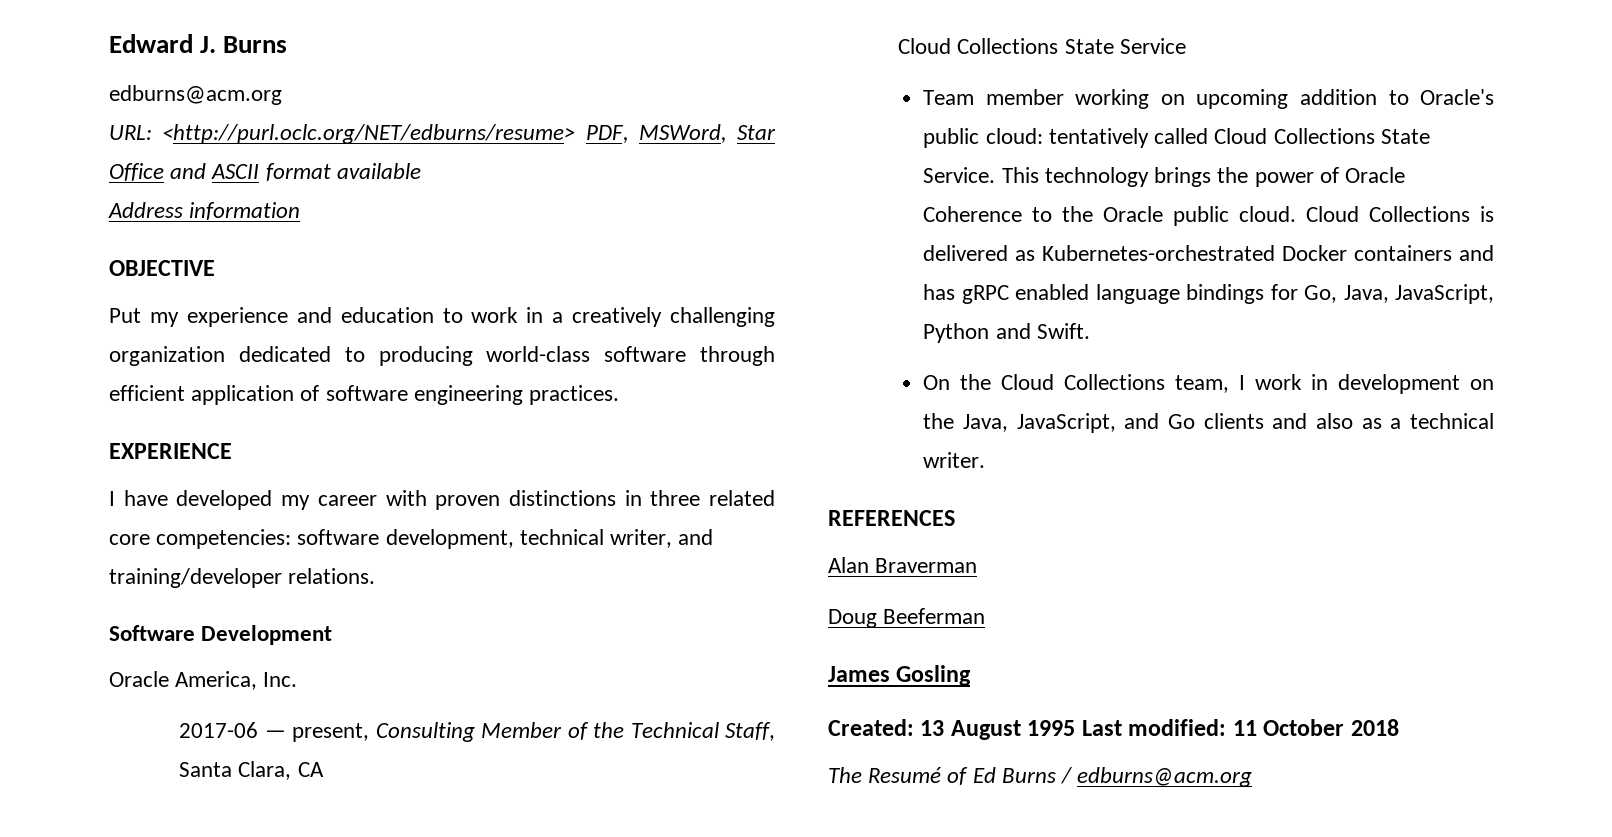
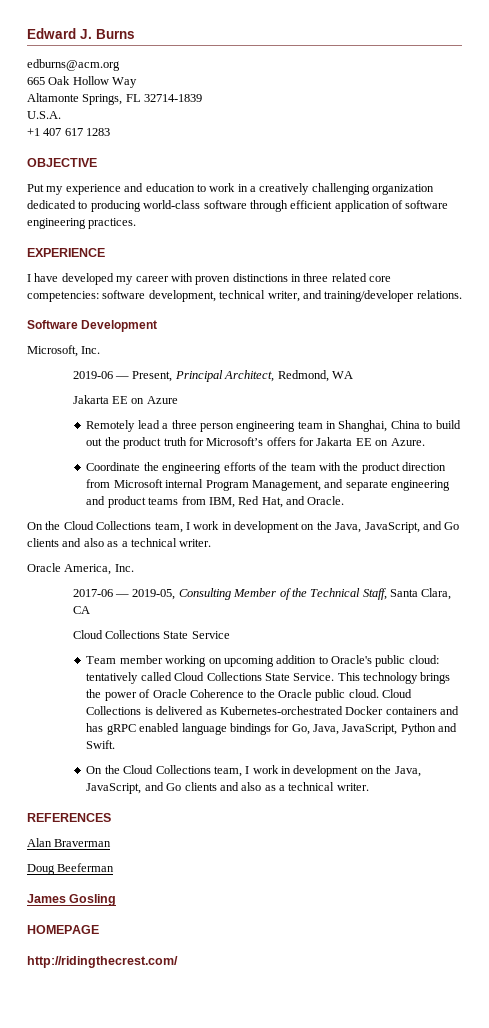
- URL: <http://purl.oclc.org/NET/edburns/resume> PDF, MSWord, Star Office and ASCII format available
- Address information
+ 665 Oak Hollow Way
+ Altamonte Springs, FL 32714-1839
+ U.S.A.
+ +1 407 617 1283
+ Microsoft, Inc.
+ 2019-06 — Present, Principal Architect, Redmond, WA
+ Jakarta EE on Azure
+ Remotely lead a three person engineering team in Shanghai, China to build out the product truth for Microsoft’s offers for Jakarta EE on Azure.
+ Coordinate the engineering efforts of the team with the product direction from Microsoft internal Program Management, and separate engineering and product teams from IBM, Red Hat, and Oracle.
+ On the Cloud Collections team, I work in development on the Java, JavaScript, and Go clients and also as a technical writer.
- 2017-06 — present, Consulting Member of the Technical Staff, Santa Clara, CA
+ 2017-06 — 2019-05, Consulting Member of the Technical Staff, Santa Clara, CA
- Created: 13 August 1995 Last modified: 11 October 2018
- The Resumé of Ed Burns / edburns@acm.org
+ HOMEPAGE
+ http://ridingthecrest.com/

